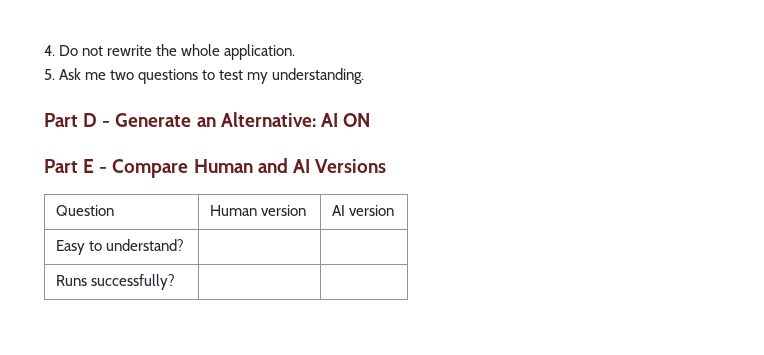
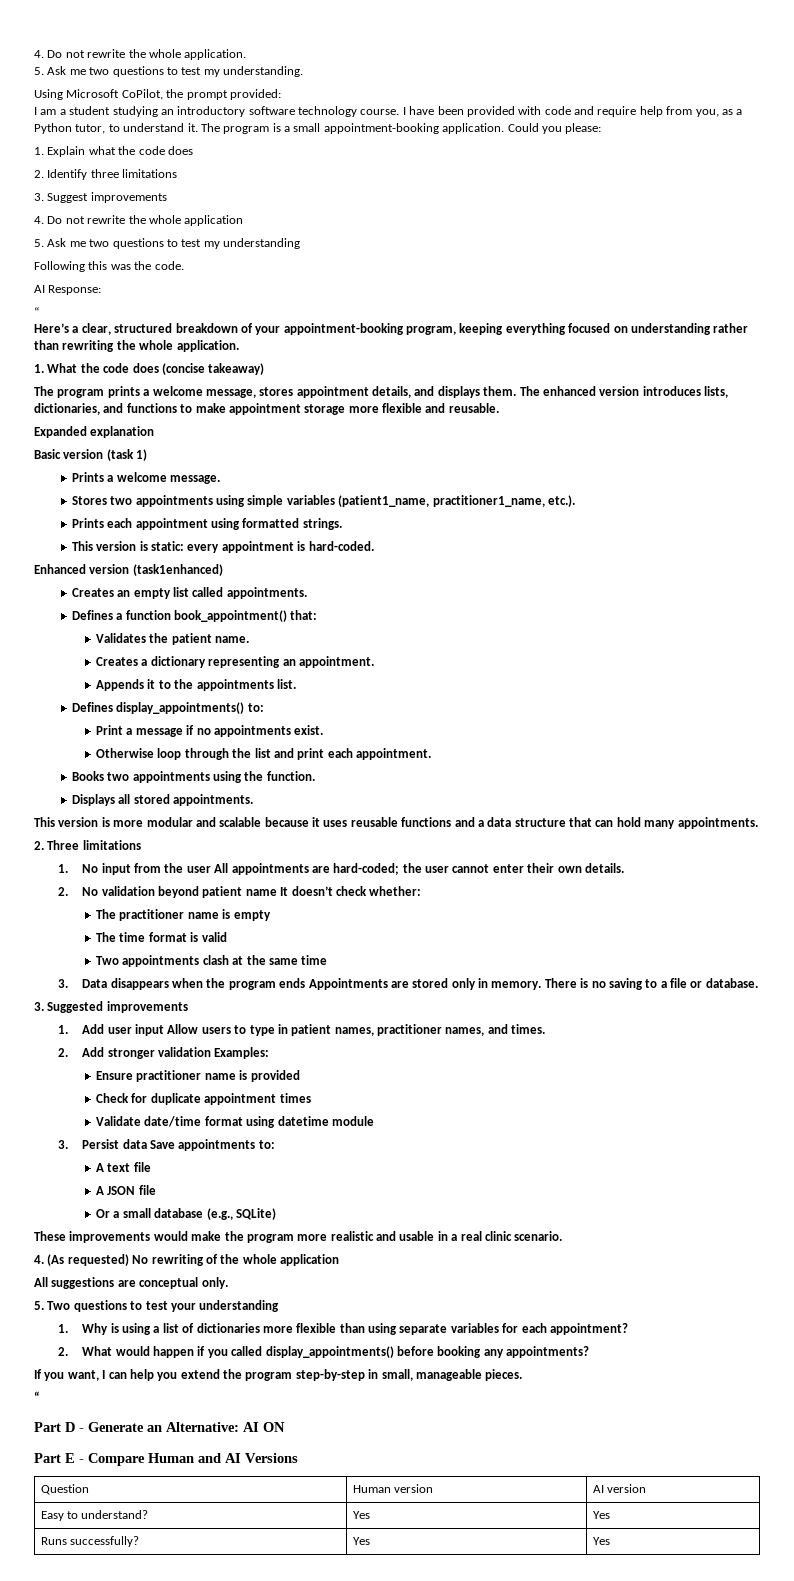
+ Using Microsoft CoPilot, the prompt provided:
+ I am a student studying an introductory software technology course. I have been provided with code and require help from you, as a Python tutor, to understand it. The program is a small appointment-booking application. Could you please:
+ 1. Explain what the code does
+ 2. Identify three limitations
+ 3. Suggest improvements
+ 4. Do not rewrite the whole application
+ 5. Ask me two questions to test my understanding
+ Following this was the code.
+ AI Response:
+ “
+ Here’s a clear, structured breakdown of your appointment-booking program, keeping everything focused on understanding rather than rewriting the whole application.
+ 1. What the code does (concise takeaway)
+ The program prints a welcome message, stores appointment details, and displays them. The enhanced version introduces lists, dictionaries, and functions to make appointment storage more flexible and reusable.
+ Expanded explanation
+ Basic version (task 1)
+ Prints a welcome message.
+ Stores two appointments using simple variables (patient1_name, practitioner1_name, etc.).
+ Prints each appointment using formatted strings.
+ This version is static: every appointment is hard-coded.
+ Enhanced version (task1enhanced)
+ Creates an empty list called appointments.
+ Defines a function book_appointment() that:
+ Validates the patient name.
+ Creates a dictionary representing an appointment.
+ Appends it to the appointments list.
+ Defines display_appointments() to:
+ Print a message if no appointments exist.
+ Otherwise loop through the list and print each appointment.
+ Books two appointments using the function.
+ Displays all stored appointments.
+ This version is more modular and scalable because it uses reusable functions and a data structure that can hold many appointments.
+ 2. Three limitations
+ 1. No input from the user All appointments are hard-coded; the user cannot enter their own details.
+ 2. No validation beyond patient name It doesn’t check whether:
+ The practitioner name is empty
+ The time format is valid
+ Two appointments clash at the same time
+ 3. Data disappears when the program ends Appointments are stored only in memory. There is no saving to a file or database.
+ 3. Suggested improvements
+ 1. Add user input Allow users to type in patient names, practitioner names, and times.
+ 2. Add stronger validation Examples:
+ Ensure practitioner name is provided
+ Check for duplicate appointment times
+ Validate date/time format using datetime module
+ 3. Persist data Save appointments to:
+ A text file
+ A JSON file
+ Or a small database (e.g., SQLite)
+ These improvements would make the program more realistic and usable in a real clinic scenario.
+ 4. (As requested) No rewriting of the whole application
+ All suggestions are conceptual only.
+ 5. Two questions to test your understanding
+ 1. Why is using a list of dictionaries more flexible than using separate variables for each appointment?
+ 2. What would happen if you called display_appointments() before booking any appointments?
+ If you want, I can help you extend the program step-by-step in small, manageable pieces.
+ “
- Easy to understand? | |
+ Easy to understand? | Yes | Yes
- Runs successfully? | |
+ Runs successfully? | Yes | Yes

